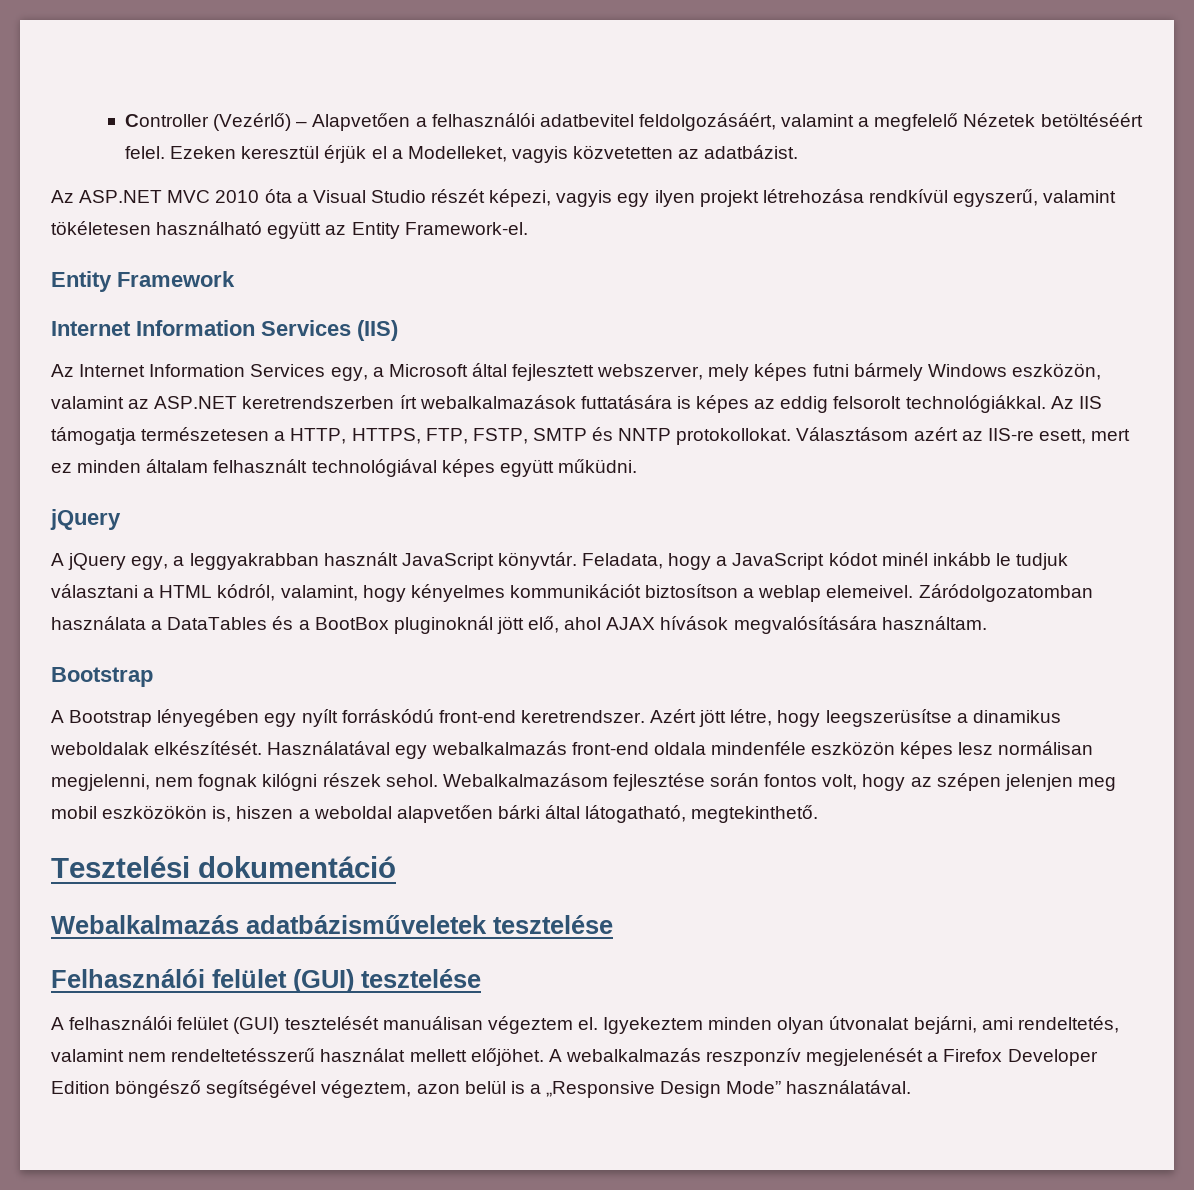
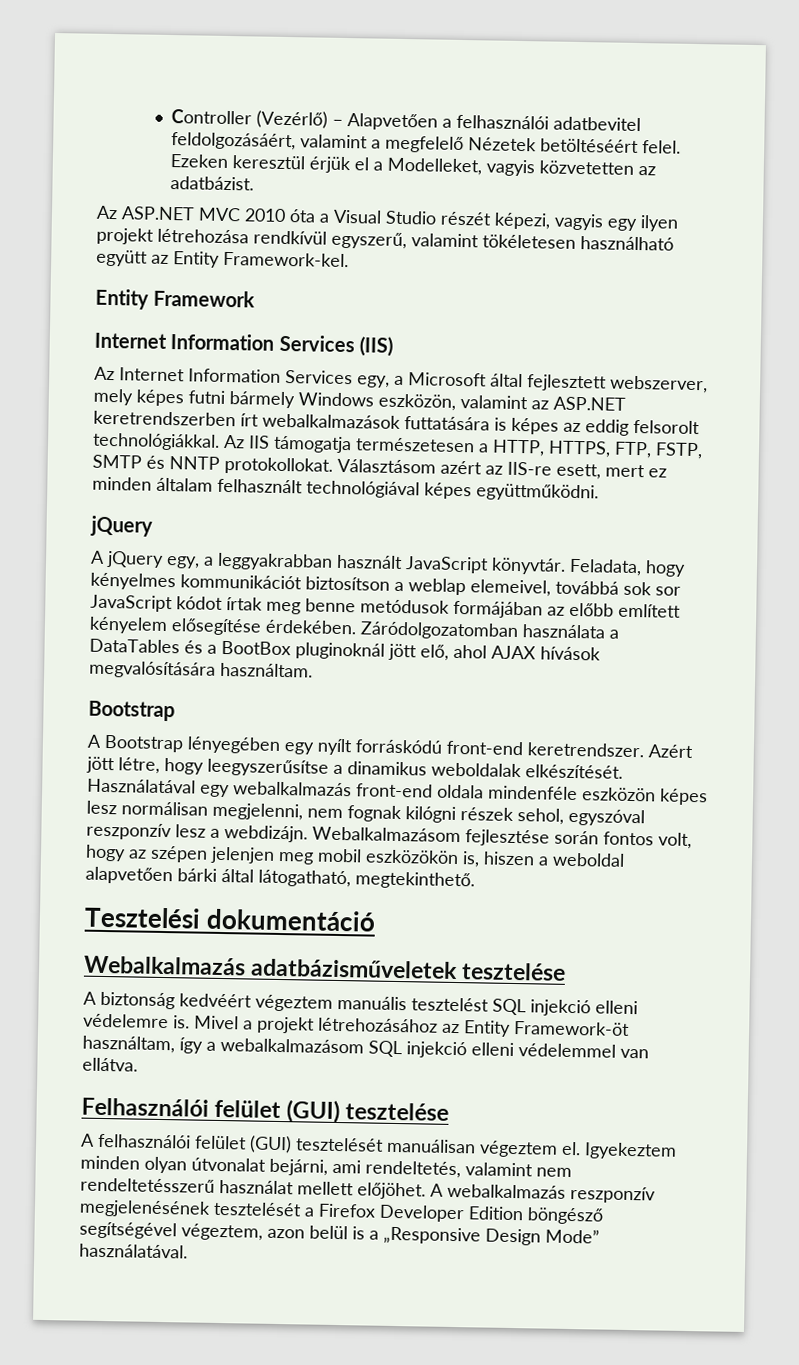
- Az ASP.NET MVC 2010 óta a Visual Studio részét képezi, vagyis egy ilyen projekt létrehozása rendkívül egyszerű, valamint tökéletesen használható együtt az Entity Framework-el.
+ Az ASP.NET MVC 2010 óta a Visual Studio részét képezi, vagyis egy ilyen projekt létrehozása rendkívül egyszerű, valamint tökéletesen használható együtt az Entity Framework-kel.
- Választásom azért az IIS-re esett, mert ez minden általam felhasznált technológiával képes együtt műküdni.
+ Választásom azért az IIS-re esett, mert ez minden általam felhasznált technológiával képes együttműködni.
- Feladata, hogy a JavaScript kódot minél inkább le tudjuk választani a HTML kódról, valamint, hogy kényelmes kommunikációt biztosítson a weblap elemeivel.
+ Feladata, hogy kényelmes kommunikációt biztosítson a weblap elemeivel, továbbá sok sor JavaScript kódot írtak meg benne metódusok formájában az előbb említett kényelem elősegítése érdekében.
- Azért jött létre, hogy leegszerüsítse a dinamikus weboldalak elkészítését.
+ Azért jött létre, hogy leegyszerűsítse a dinamikus weboldalak elkészítését.
- Használatával egy webalkalmazás front-end oldala mindenféle eszközön képes lesz normálisan megjelenni, nem fognak kilógni részek sehol.
+ Használatával egy webalkalmazás front-end oldala mindenféle eszközön képes lesz normálisan megjelenni, nem fognak kilógni részek sehol, egyszóval reszponzív lesz a webdizájn.
+ A biztonság kedvéért végeztem manuális tesztelést SQL injekció elleni védelemre is. Mivel a projekt létrehozásához az Entity Framework-öt használtam, így a webalkalmazásom SQL injekció elleni védelemmel van ellátva.
- A webalkalmazás reszponzív megjelenését a Firefox Developer Edition böngésző segítségével végeztem, azon belül is a „Responsive Design Mode” használatával.
+ A webalkalmazás reszponzív megjelenésének tesztelését a Firefox Developer Edition böngésző segítségével végeztem, azon belül is a „Responsive Design Mode” használatával.

